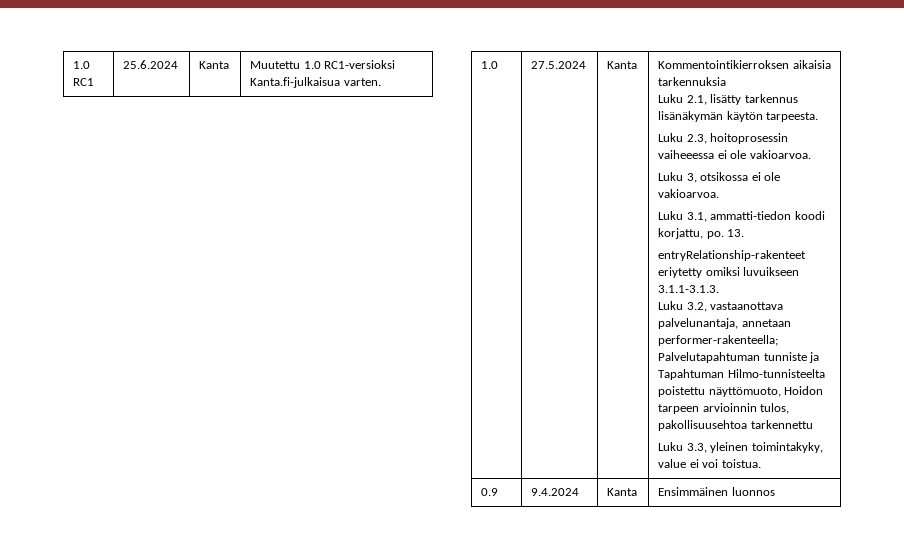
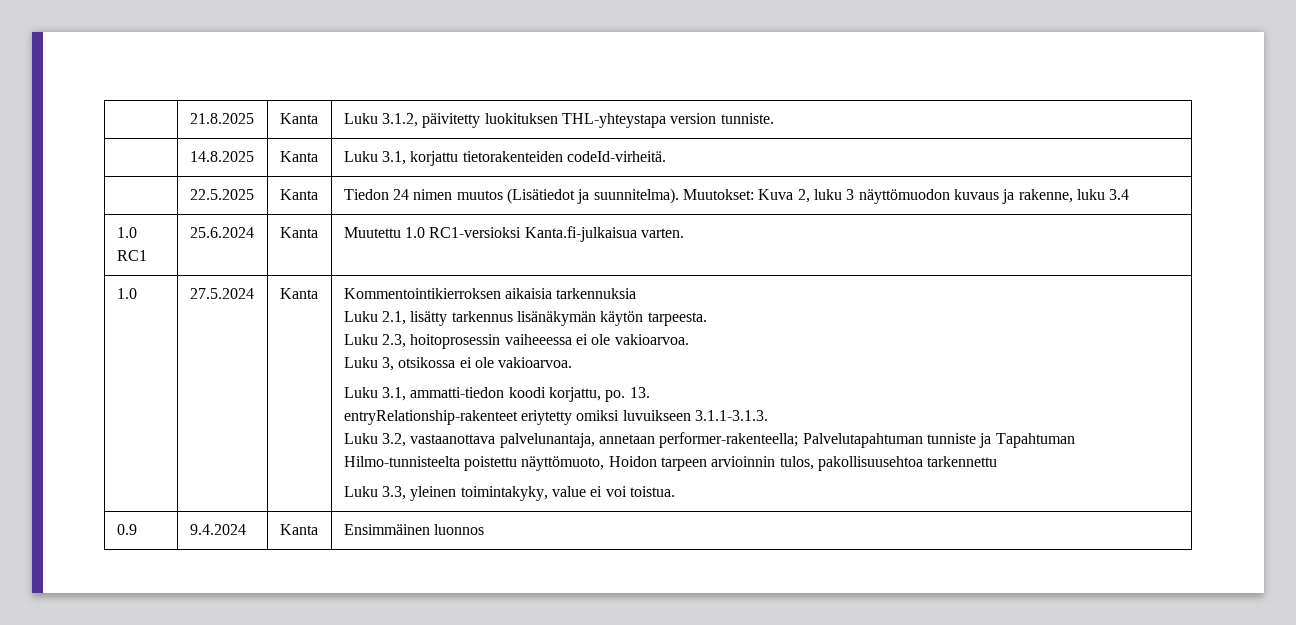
+ | 21.8.2025 | Kanta | Luku 3.1.2, päivitetty luokituksen THL-yhteystapa version tunniste.
+ | 14.8.2025 | Kanta | Luku 3.1, korjattu tietorakenteiden codeId-virheitä.
+ | 22.5.2025 | Kanta | Tiedon 24 nimen muutos (Lisätiedot ja suunnitelma). Muutokset: Kuva 2, luku 3 näyttömuodon kuvaus ja rakenne, luku 3.4

